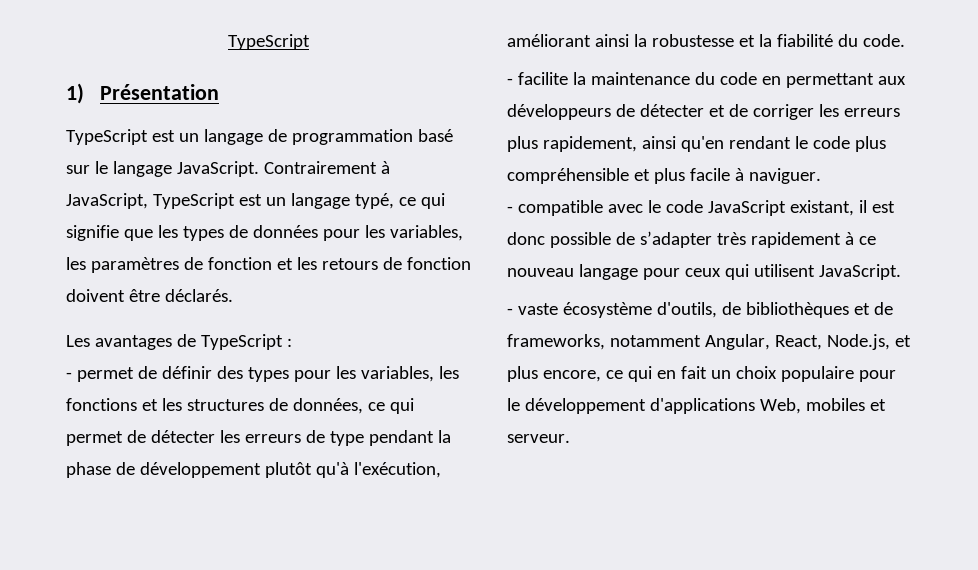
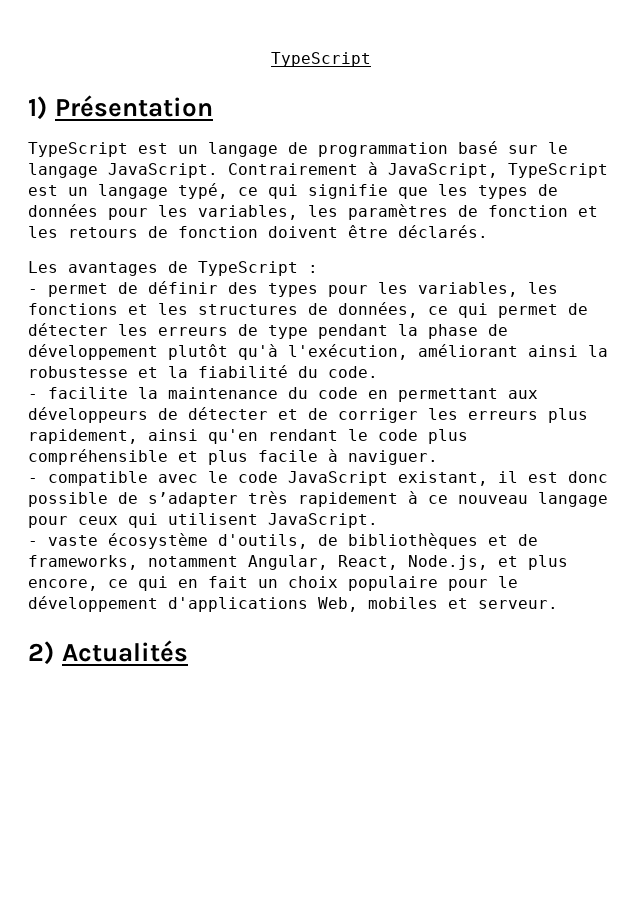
+ 2) Actualités

